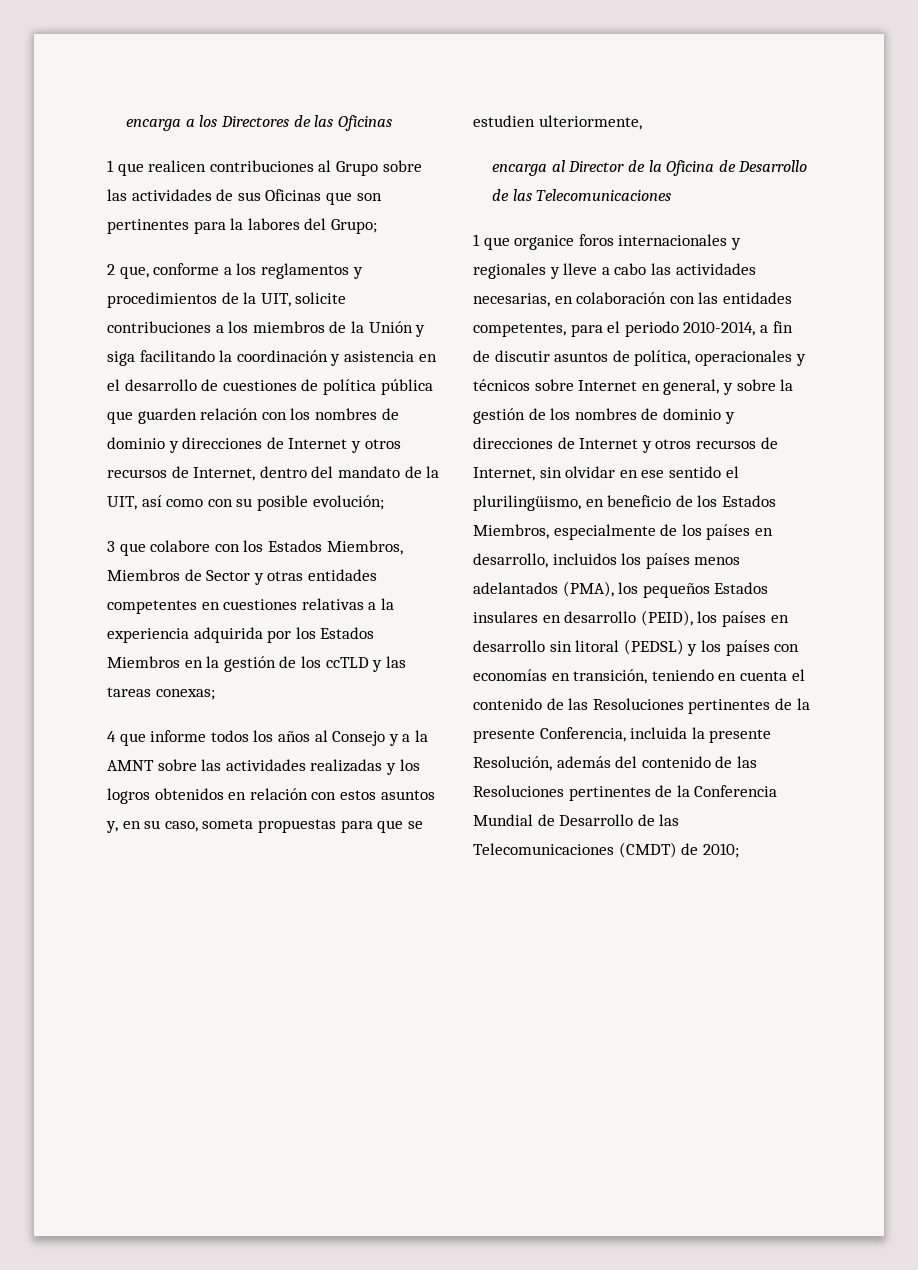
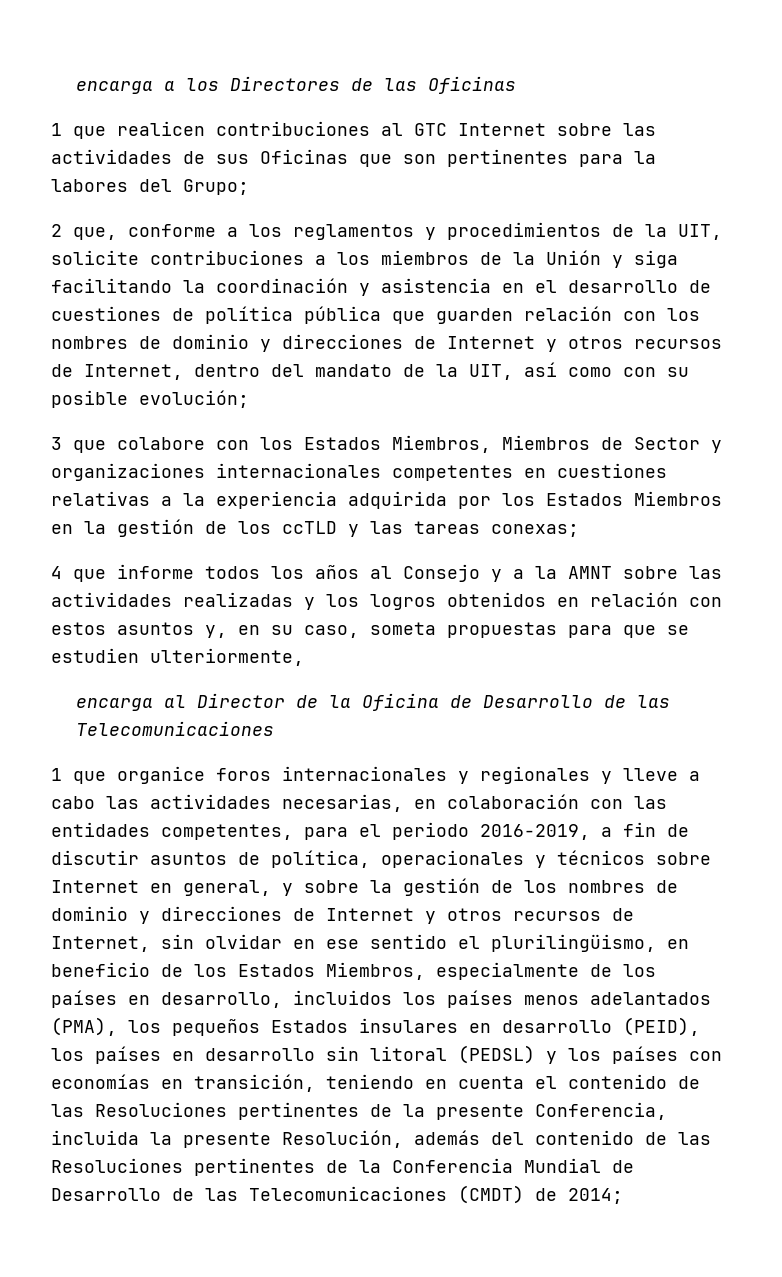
- 1 que realicen contribuciones al Grupo sobre las actividades de sus Oficinas que son pertinentes para la labores del Grupo;
+ 1 que realicen contribuciones al GTC Internet sobre las actividades de sus Oficinas que son pertinentes para la labores del Grupo;
- 3 que colabore con los Estados Miembros, Miembros de Sector y otras entidades competentes en cuestiones relativas a la experiencia adquirida por los Estados Miembros en la gestión de los ccTLD y las tareas conexas;
+ 3 que colabore con los Estados Miembros, Miembros de Sector y organizaciones internacionales competentes en cuestiones relativas a la experiencia adquirida por los Estados Miembros en la gestión de los ccTLD y las tareas conexas;
- 1 que organice foros internacionales y regionales y lleve a cabo las actividades necesarias, en colaboración con las entidades competentes, para el periodo 2010-2014, a fin de discutir asuntos de política, operacionales y técnicos sobre Internet en general, y sobre la gestión de los nombres de dominio y direcciones de Internet y otros recursos de Internet, sin olvidar en ese sentido el plurilingüismo, en beneficio de los Estados Miembros, especialmente de los países en desarrollo, incluidos los países menos adelantados (PMA), los pequeños Estados insulares en desarrollo (PEID), los países en desarrollo sin litoral (PEDSL) y los países con economías en transición, teniendo en cuenta el contenido de las Resoluciones pertinentes de la presente Conferencia, incluida la presente Resolución, además del contenido de las Resoluciones pertinentes de la Conferencia Mundial de Desarrollo de las Telecomunicaciones (CMDT) de 2010;
+ 1 que organice foros internacionales y regionales y lleve a cabo las actividades necesarias, en colaboración con las entidades competentes, para el periodo 2016-2019, a fin de discutir asuntos de política, operacionales y técnicos sobre Internet en general, y sobre la gestión de los nombres de dominio y direcciones de Internet y otros recursos de Internet, sin olvidar en ese sentido el plurilingüismo, en beneficio de los Estados Miembros, especialmente de los países en desarrollo, incluidos los países menos adelantados (PMA), los pequeños Estados insulares en desarrollo (PEID), los países en desarrollo sin litoral (PEDSL) y los países con economías en transición, teniendo en cuenta el contenido de las Resoluciones pertinentes de la presente Conferencia, incluida la presente Resolución, además del contenido de las Resoluciones pertinentes de la Conferencia Mundial de Desarrollo de las Telecomunicaciones (CMDT) de 2014;

